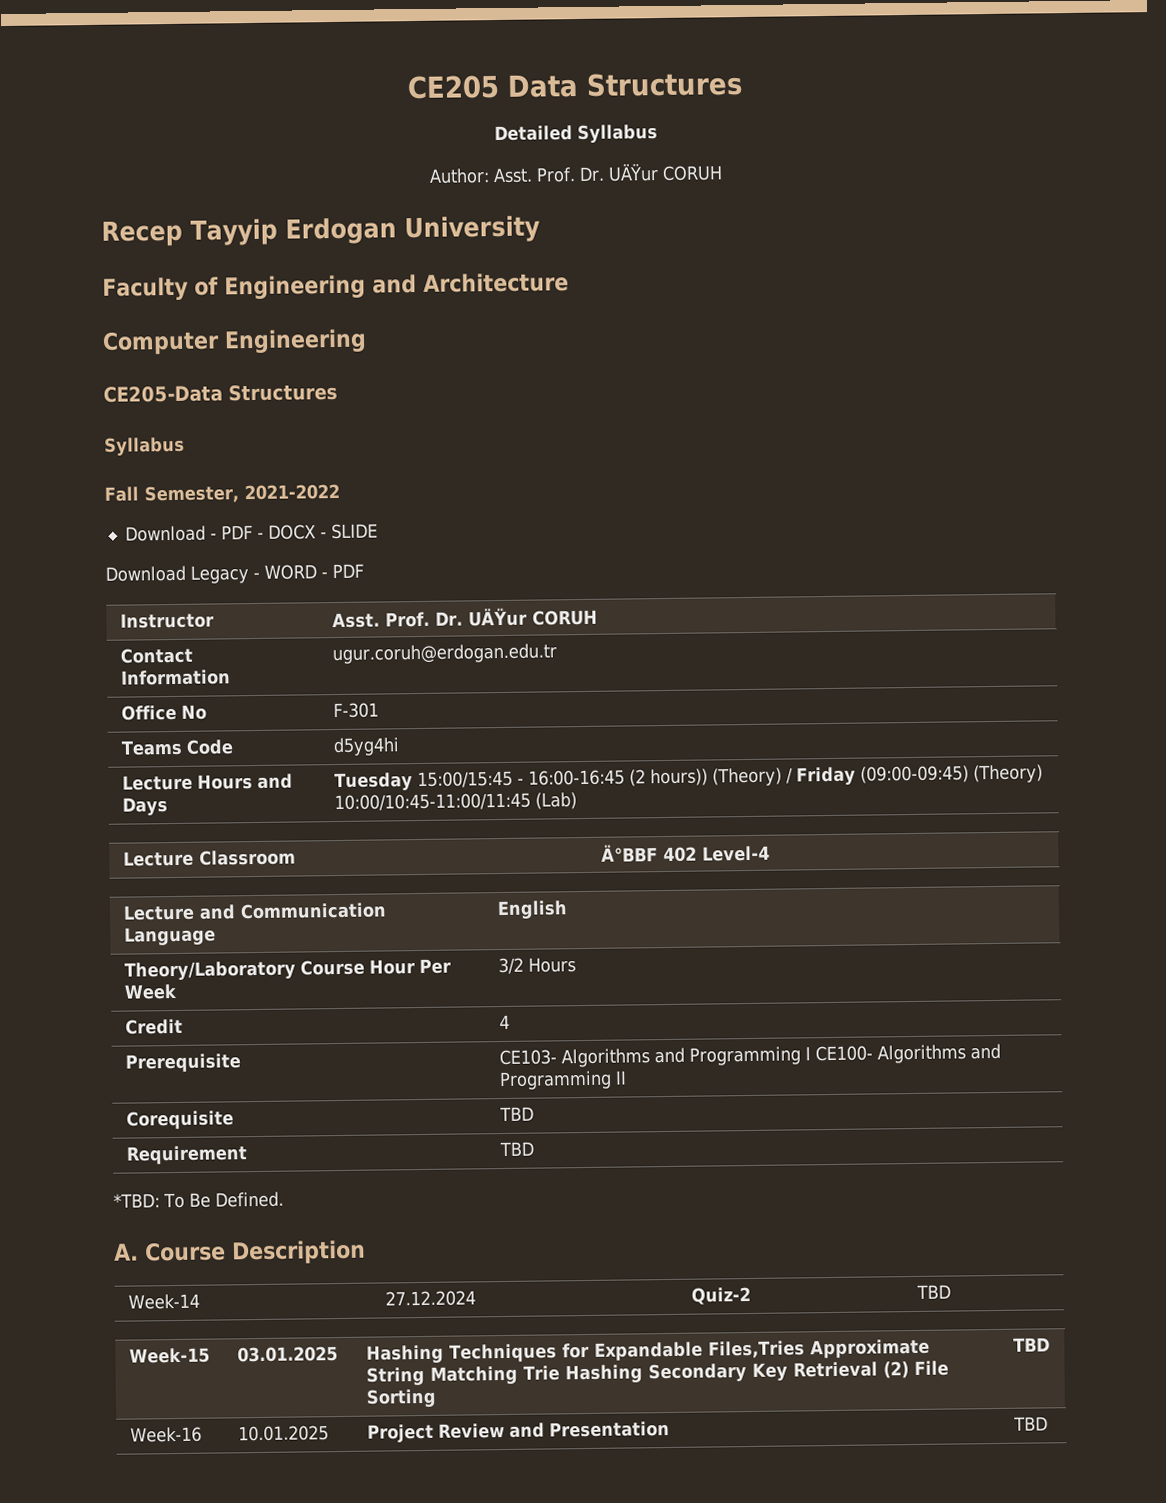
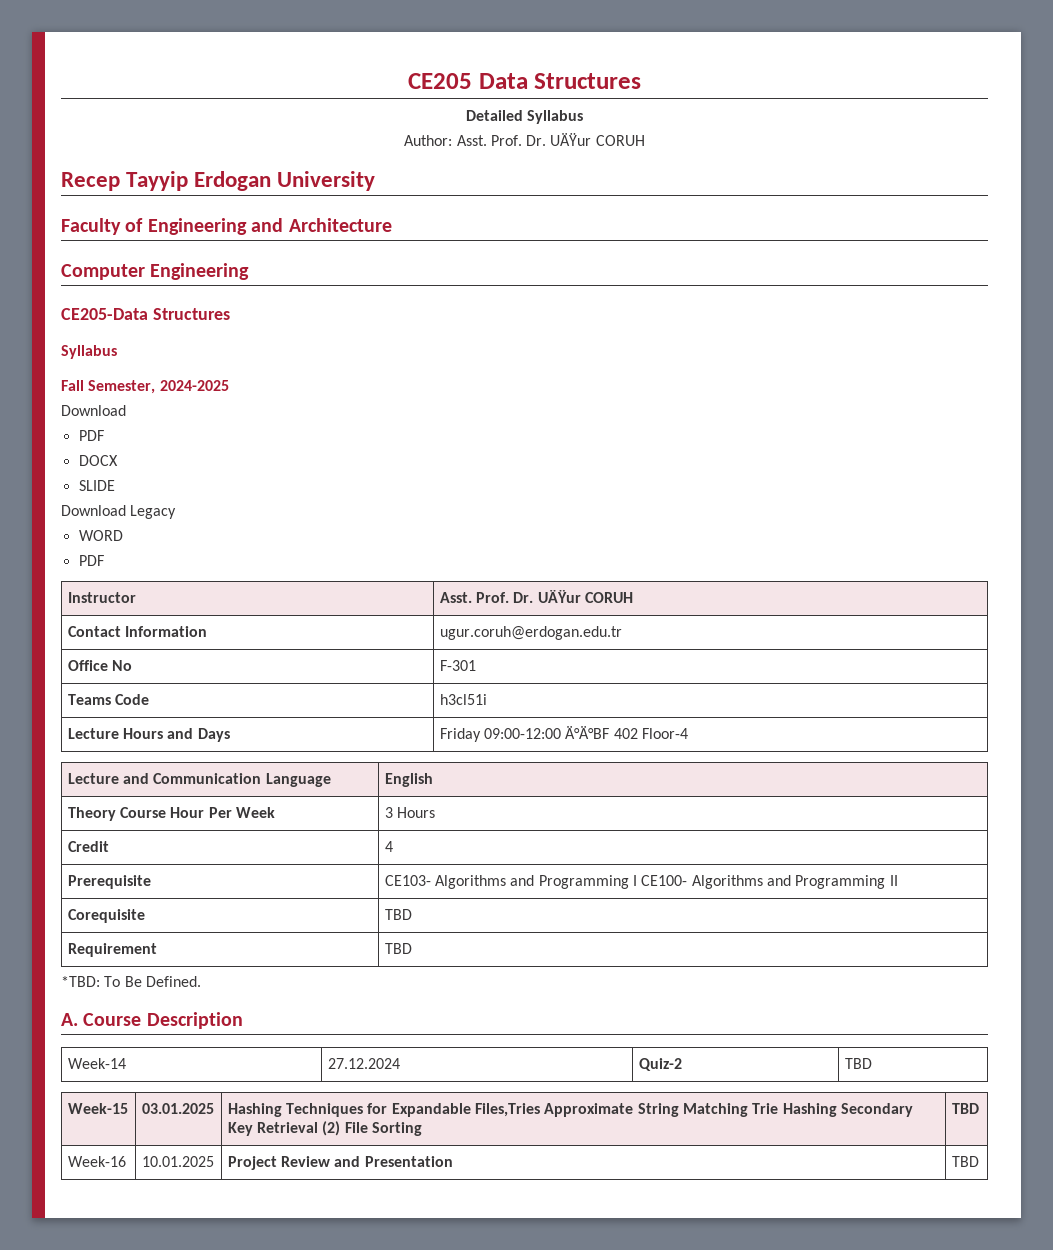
- Fall Semester, 2021-2022
- Download - PDF - DOCX - SLIDE
+ Fall Semester, 2024-2025
+ Download
+ PDF
+ DOCX
+ SLIDE
- Download Legacy - WORD - PDF
+ Download Legacy
+ WORD
+ PDF
- Teams Code | d5yg4hi
+ Teams Code | h3cl51i
- Lecture Hours and Days | Tuesday 15:00/15:45 - 16:00-16:45 (2 hours)) (Theory) / Friday (09:00-09:45) (Theory) 10:00/10:45-11:00/11:45 (Lab)
- Lecture Classroom | Ä°BBF 402 Level-4
+ Lecture Hours and Days | Friday 09:00-12:00 Ä°Ä°BF 402 Floor-4
- Theory/Laboratory Course Hour Per Week | 3/2 Hours
+ Theory Course Hour Per Week | 3 Hours

